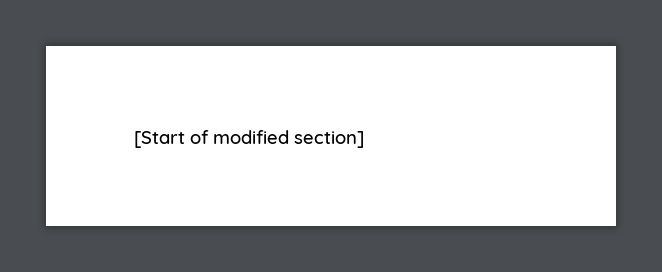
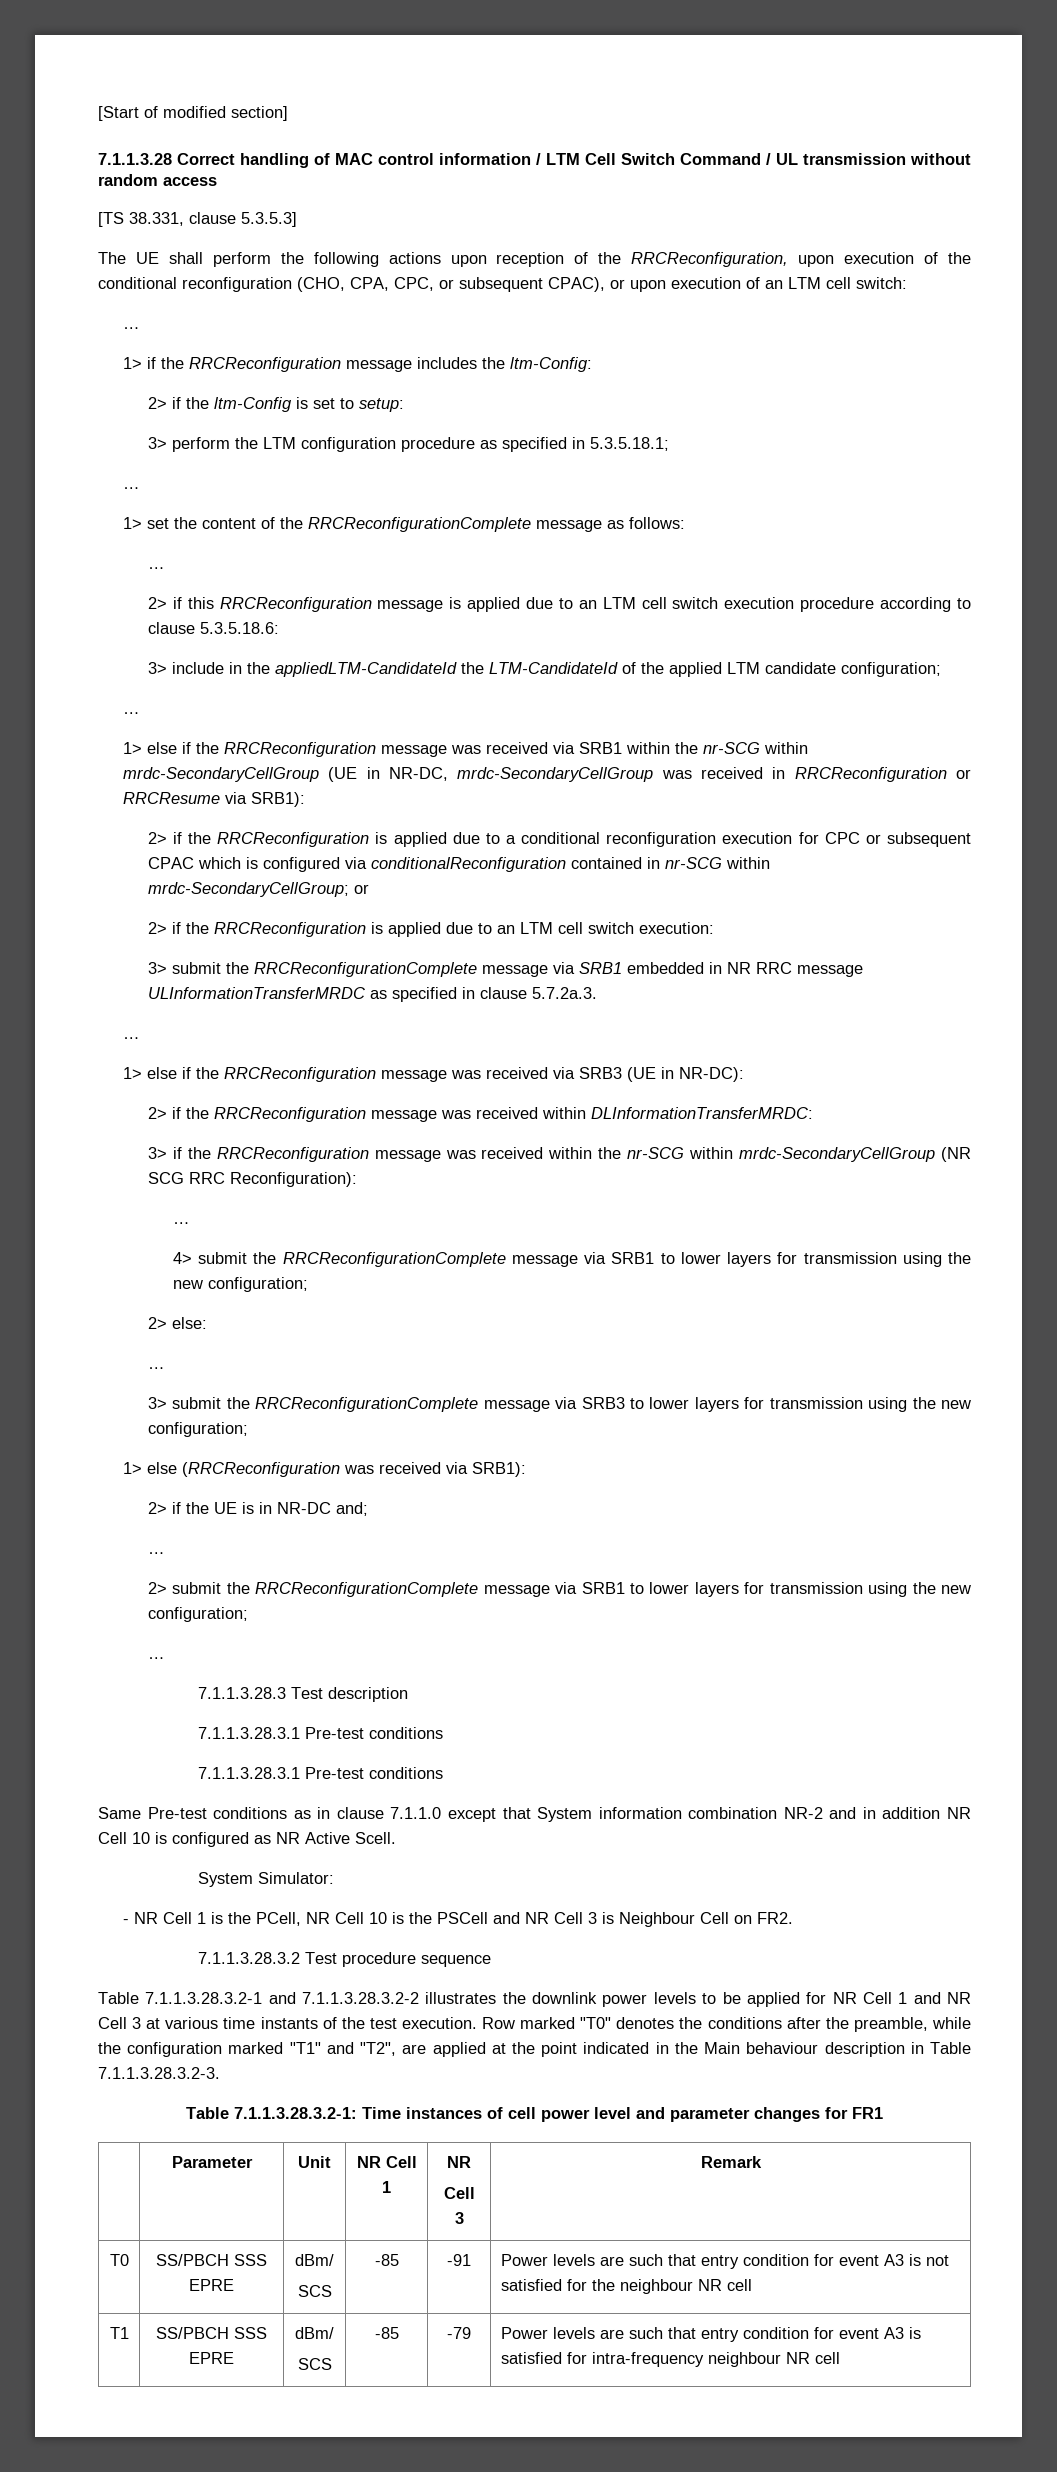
+ 7.1.1.3.28 Correct handling of MAC control information / LTM Cell Switch Command / UL transmission without random access
+ [TS 38.331, clause 5.3.5.3]
+ The UE shall perform the following actions upon reception of the RRCReconfiguration, upon execution of the conditional reconfiguration (CHO, CPA, CPC, or subsequent CPAC), or upon execution of an LTM cell switch:
+ …
+ 1> if the RRCReconfiguration message includes the ltm-Config:
+ 2> if the ltm-Config is set to setup:
+ 3> perform the LTM configuration procedure as specified in 5.3.5.18.1;
+ …
+ 1> set the content of the RRCReconfigurationComplete message as follows:
+ …
+ 2> if this RRCReconfiguration message is applied due to an LTM cell switch execution procedure according to clause 5.3.5.18.6:
+ 3> include in the appliedLTM-CandidateId the LTM-CandidateId of the applied LTM candidate configuration;
+ …
+ 1> else if the RRCReconfiguration message was received via SRB1 within the nr-SCG within mrdc-SecondaryCellGroup (UE in NR-DC, mrdc-SecondaryCellGroup was received in RRCReconfiguration or RRCResume via SRB1):
+ 2> if the RRCReconfiguration is applied due to a conditional reconfiguration execution for CPC or subsequent CPAC which is configured via conditionalReconfiguration contained in nr-SCG within mrdc-SecondaryCellGroup; or
+ 2> if the RRCReconfiguration is applied due to an LTM cell switch execution:
+ 3> submit the RRCReconfigurationComplete message via SRB1 embedded in NR RRC message ULInformationTransferMRDC as specified in clause 5.7.2a.3.
+ …
+ 1> else if the RRCReconfiguration message was received via SRB3 (UE in NR-DC):
+ 2> if the RRCReconfiguration message was received within DLInformationTransferMRDC:
+ 3> if the RRCReconfiguration message was received within the nr-SCG within mrdc-SecondaryCellGroup (NR SCG RRC Reconfiguration):
+ …
+ 4> submit the RRCReconfigurationComplete message via SRB1 to lower layers for transmission using the new configuration;
+ 2> else:
+ …
+ 3> submit the RRCReconfigurationComplete message via SRB3 to lower layers for transmission using the new configuration;
+ 1> else (RRCReconfiguration was received via SRB1):
+ 2> if the UE is in NR-DC and;
+ …
+ 2> submit the RRCReconfigurationComplete message via SRB1 to lower layers for transmission using the new configuration;
+ …
+ 7.1.1.3.28.3 Test description
+ 7.1.1.3.28.3.1 Pre-test conditions
+ 7.1.1.3.28.3.1 Pre-test conditions
+ Same Pre-test conditions as in clause 7.1.1.0 except that System information combination NR-2 and in addition NR Cell 10 is configured as NR Active Scell.
+ System Simulator:
+ - NR Cell 1 is the PCell, NR Cell 10 is the PSCell and NR Cell 3 is Neighbour Cell on FR2.
+ 7.1.1.3.28.3.2 Test procedure sequence
+ Table 7.1.1.3.28.3.2-1 and 7.1.1.3.28.3.2-2 illustrates the downlink power levels to be applied for NR Cell 1 and NR Cell 3 at various time instants of the test execution. Row marked "T0" denotes the conditions after the preamble, while the configuration marked "T1" and "T2", are applied at the point indicated in the Main behaviour description in Table 7.1.1.3.28.3.2-3.
+ Table 7.1.1.3.28.3.2-1: Time instances of cell power level and parameter changes for FR1
+ | Parameter | Unit | NR Cell 1 | NR
+ Cell 3 | Remark
+ T0 | SS/PBCH SSS EPRE | dBm/
+ SCS | -85 | -91 | Power levels are such that entry condition for event A3 is not satisfied for the neighbour NR cell
+ T1 | SS/PBCH SSS EPRE | dBm/
+ SCS | -85 | -79 | Power levels are such that entry condition for event A3 is satisfied for intra-frequency neighbour NR cell

